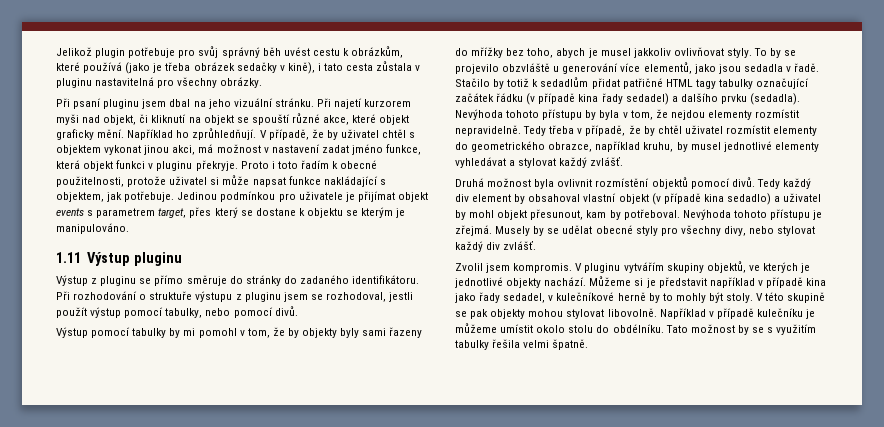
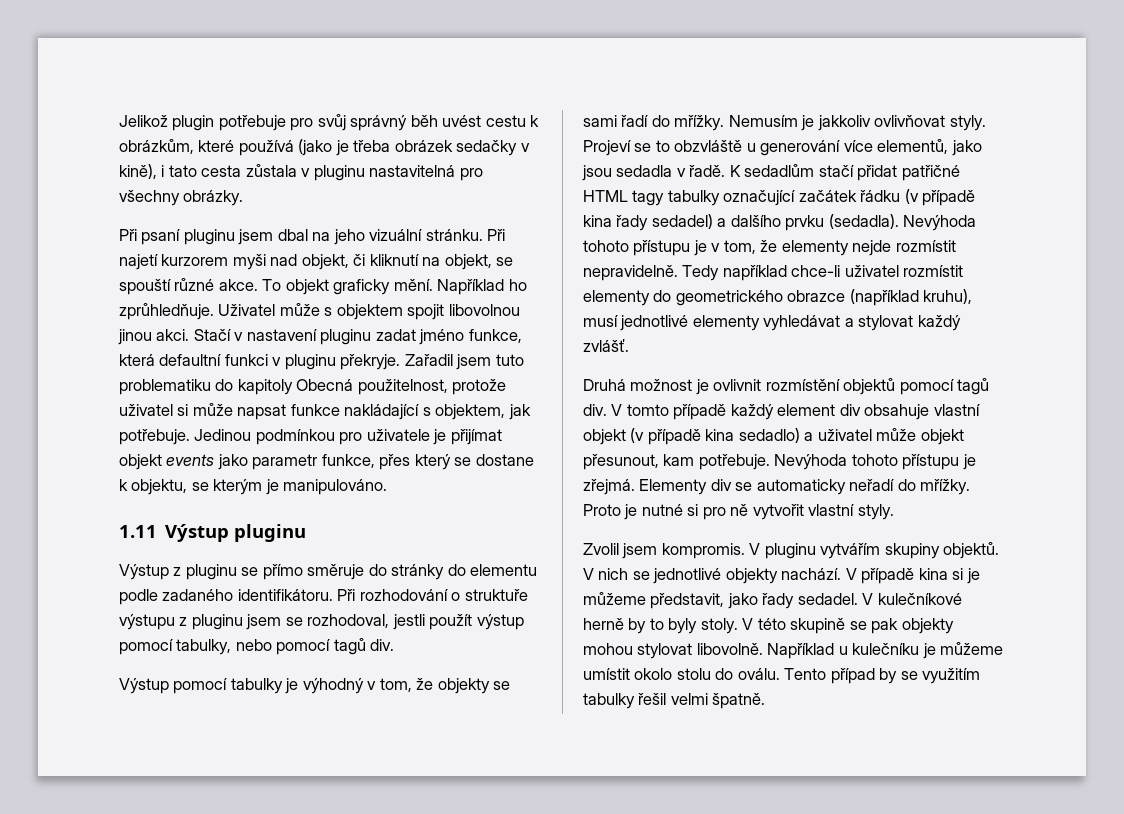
- Při najetí kurzorem myši nad objekt, či kliknutí na objekt se spouští různé akce, které objekt graficky mění.
+ Při najetí kurzorem myši nad objekt, či kliknutí na objekt, se spouští různé akce. To objekt graficky mění.
- Například ho zprůhledňují. V případě, že by uživatel chtěl s objektem vykonat jinou akci, má možnost v nastavení zadat jméno funkce, která objekt funkci v pluginu překryje.
+ Například ho zprůhledňuje. Uživatel může s objektem spojit libovolnou jinou akci. Stačí v nastavení pluginu zadat jméno funkce, která defaultní funkci v pluginu překryje.
- Proto i toto řadím k obecné použitelnosti, protože uživatel si může napsat funkce nakládající s objektem, jak potřebuje.
+ Zařadil jsem tuto problematiku do kapitoly Obecná použitelnost, protože uživatel si může napsat funkce nakládající s objektem, jak potřebuje.
- Jedinou podmínkou pro uživatele je přijímat objekt events s parametrem target, přes který se dostane k objektu se kterým je manipulováno.
+ Jedinou podmínkou pro uživatele je přijímat objekt events jako parametr funkce, přes který se dostane k objektu, se kterým je manipulováno.
- Výstup z pluginu se přímo směruje do stránky do zadaného identifikátoru.
+ Výstup z pluginu se přímo směruje do stránky do elementu podle zadaného identifikátoru.
- Při rozhodování o struktuře výstupu z pluginu jsem se rozhodoval, jestli použít výstup pomocí tabulky, nebo pomocí divů.
+ Při rozhodování o struktuře výstupu z pluginu jsem se rozhodoval, jestli použít výstup pomocí tabulky, nebo pomocí tagů div.
- Výstup pomocí tabulky by mi pomohl v tom, že by objekty byly sami řazeny do mřížky bez toho, abych je musel jakkoliv ovlivňovat styly. To by se projevilo obzvláště u generování více elementů, jako jsou sedadla v řadě.
+ Výstup pomocí tabulky je výhodný v tom, že objekty se sami řadí do mřížky. Nemusím je jakkoliv ovlivňovat styly. Projeví se to obzvláště u generování více elementů, jako jsou sedadla v řadě.
- Stačilo by totiž k sedadlům přidat patřičné HTML tagy tabulky označující začátek řádku (v případě kina řady sedadel) a dalšího prvku (sedadla).
+ K sedadlům stačí přidat patřičné HTML tagy tabulky označující začátek řádku (v případě kina řady sedadel) a dalšího prvku (sedadla).
- Nevýhoda tohoto přístupu by byla v tom, že nejdou elementy rozmístit nepravidelně.
+ Nevýhoda tohoto přístupu je v tom, že elementy nejde rozmístit nepravidelně.
- Tedy třeba v případě, že by chtěl uživatel rozmístit elementy do geometrického obrazce, například kruhu, by musel jednotlivé elementy vyhledávat a stylovat každý zvlášť.
+ Tedy například chce-li uživatel rozmístit elementy do geometrického obrazce (například kruhu), musí jednotlivé elementy vyhledávat a stylovat každý zvlášť.
- Druhá možnost byla ovlivnit rozmístění objektů pomocí divů. Tedy každý div element by obsahoval vlastní objekt (v případě kina sedadlo) a uživatel by mohl objekt přesunout, kam by potřeboval.
+ Druhá možnost je ovlivnit rozmístění objektů pomocí tagů div. V tomto případě každý element div obsahuje vlastní objekt (v případě kina sedadlo) a uživatel může objekt přesunout, kam potřebuje.
- Musely by se udělat obecné styly pro všechny divy, nebo stylovat každý div zvlášť.
+ Elementy div se automaticky neřadí do mřížky. Proto je nutné si pro ně vytvořit vlastní styly.
- V pluginu vytvářím skupiny objektů, ve kterých je jednotlivé objekty nachází. Můžeme si je představit například v případě kina jako řady sedadel, v kulečníkové herně by to mohly být stoly.
+ V pluginu vytvářím skupiny objektů. V nich se jednotlivé objekty nachází. V případě kina si je můžeme představit, jako řady sedadel. V kulečníkové herně by to byly stoly.
- Například v případě kulečníku je můžeme umístit okolo stolu do obdélníku. Tato možnost by se s využitím tabulky řešila velmi špatně.
+ Například u kulečníku je můžeme umístit okolo stolu do oválu. Tento případ by se využitím tabulky řešil velmi špatně.

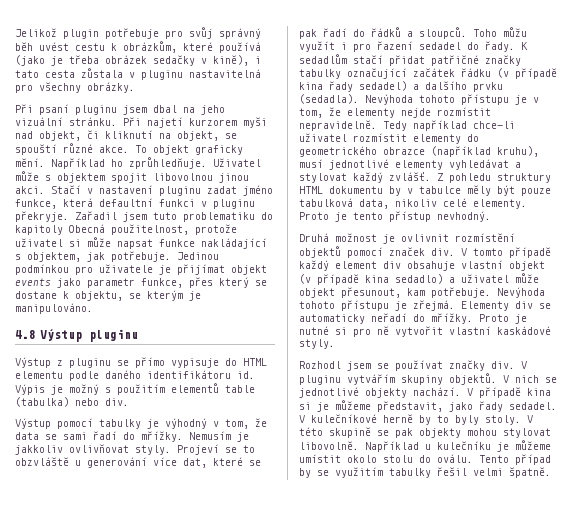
- 1.11 Výstup pluginu
+ 4.8 Výstup pluginu
- Výstup z pluginu se přímo směruje do stránky do elementu podle zadaného identifikátoru. Při rozhodování o struktuře výstupu z pluginu jsem se rozhodoval, jestli použít výstup pomocí tabulky, nebo pomocí tagů div.
+ Výstup z pluginu se přímo vypisuje do HTML elementu podle daného identifikátoru id. Výpis je možný s použitím elementů table (tabulka) nebo div.
- Výstup pomocí tabulky je výhodný v tom, že objekty se sami řadí do mřížky.
+ Výstup pomocí tabulky je výhodný v tom, že data se sami řadí do mřížky.
- Projeví se to obzvláště u generování více elementů, jako jsou sedadla v řadě.
+ Projeví se to obzvláště u generování více dat, které se pak řadí do řádků a sloupců. Toho můžu využít i pro řazení sedadel do řady.
- K sedadlům stačí přidat patřičné HTML tagy tabulky označující začátek řádku (v případě kina řady sedadel) a dalšího prvku (sedadla).
+ K sedadlům stačí přidat patřičné značky tabulky označující začátek řádku (v případě kina řady sedadel) a dalšího prvku (sedadla).
+ Z pohledu struktury HTML dokumentu by v tabulce měly být pouze tabulková data, nikoliv celé elementy. Proto je tento přístup nevhodný.
- Druhá možnost je ovlivnit rozmístění objektů pomocí tagů div.
+ Druhá možnost je ovlivnit rozmístění objektů pomocí značek div.
- Proto je nutné si pro ně vytvořit vlastní styly.
+ Proto je nutné si pro ně vytvořit vlastní kaskádové styly.
- Zvolil jsem kompromis.
+ Rozhodl jsem se používat značky div.

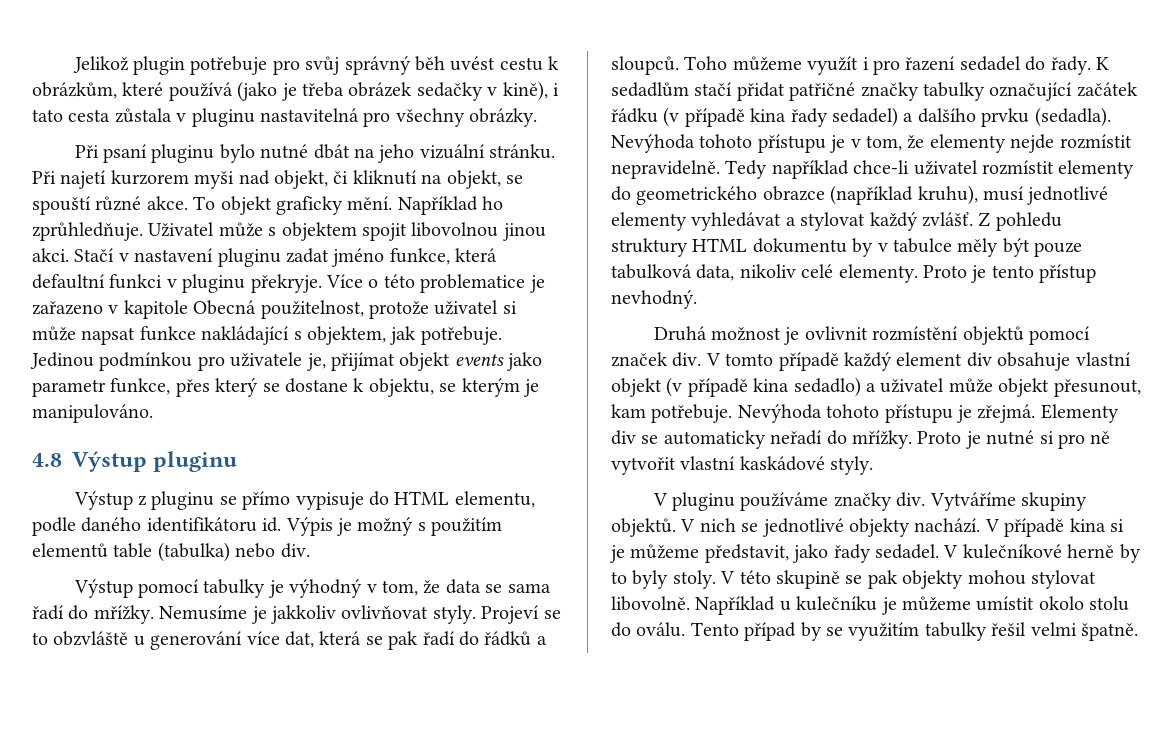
- Při psaní pluginu jsem dbal na jeho vizuální stránku.
+ Při psaní pluginu bylo nutné dbát na jeho vizuální stránku.
- Zařadil jsem tuto problematiku do kapitoly Obecná použitelnost, protože uživatel si může napsat funkce nakládající s objektem, jak potřebuje.
+ Více o této problematice je zařazeno v kapitole Obecná použitelnost, protože uživatel si může napsat funkce nakládající s objektem, jak potřebuje.
- Jedinou podmínkou pro uživatele je přijímat objekt events jako parametr funkce, přes který se dostane k objektu, se kterým je manipulováno.
+ Jedinou podmínkou pro uživatele je, přijímat objekt events jako parametr funkce, přes který se dostane k objektu, se kterým je manipulováno.
- Výstup z pluginu se přímo vypisuje do HTML elementu podle daného identifikátoru id.
+ Výstup z pluginu se přímo vypisuje do HTML elementu, podle daného identifikátoru id.
- Výstup pomocí tabulky je výhodný v tom, že data se sami řadí do mřížky.
+ Výstup pomocí tabulky je výhodný v tom, že data se sama řadí do mřížky.
- Nemusím je jakkoliv ovlivňovat styly.
+ Nemusíme je jakkoliv ovlivňovat styly.
- Projeví se to obzvláště u generování více dat, které se pak řadí do řádků a sloupců.
+ Projeví se to obzvláště u generování více dat, která se pak řadí do řádků a sloupců.
- Toho můžu využít i pro řazení sedadel do řady.
+ Toho můžeme využít i pro řazení sedadel do řady.
- Rozhodl jsem se používat značky div. V pluginu vytvářím skupiny objektů.
+ V pluginu používáme značky div. Vytváříme skupiny objektů.

